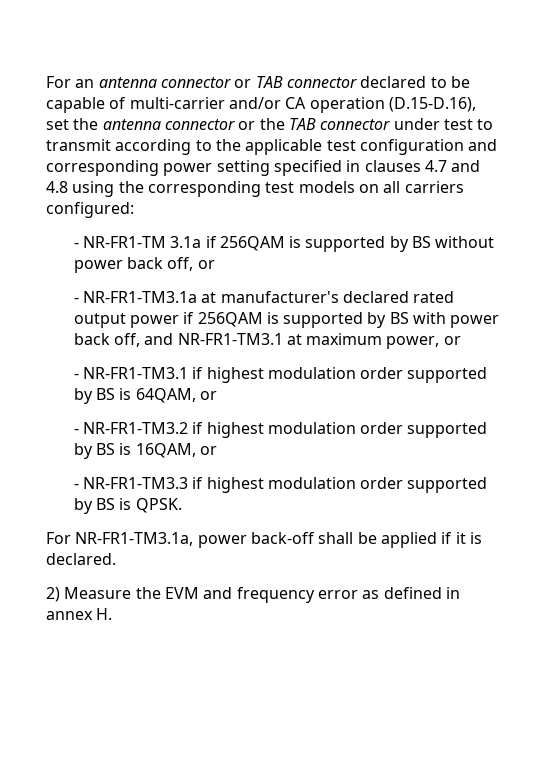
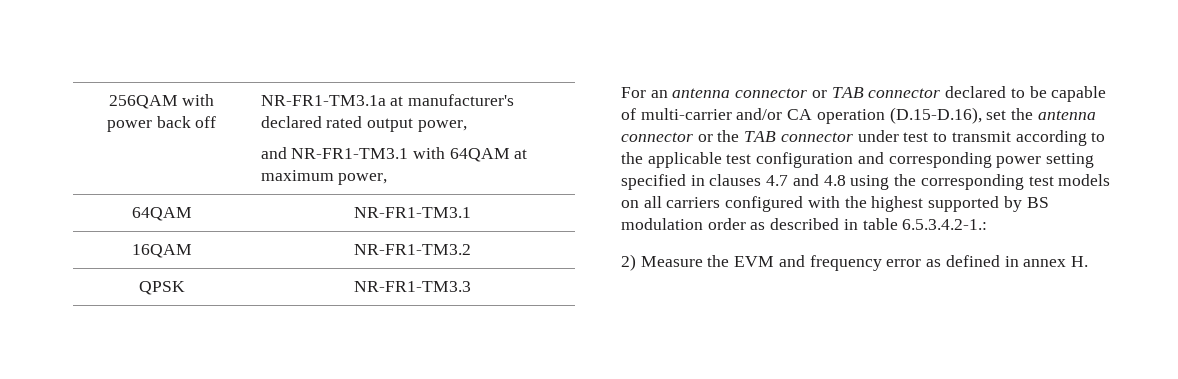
+ 256QAM with power back off | NR-FR1-TM3.1a at manufacturer's declared rated output power,
+ and NR-FR1-TM3.1 with 64QAM at maximum power,
+ 64QAM | NR-FR1-TM3.1
+ 16QAM | NR-FR1-TM3.2
+ QPSK | NR-FR1-TM3.3
- For an antenna connector or TAB connector declared to be capable of multi-carrier and/or CA operation (D.15-D.16), set the antenna connector or the TAB connector under test to transmit according to the applicable test configuration and corresponding power setting specified in clauses 4.7 and 4.8 using the corresponding test models on all carriers configured:
- - NR-FR1-TM 3.1a if 256QAM is supported by BS without power back off, or
- - NR-FR1-TM3.1a at manufacturer's declared rated output power if 256QAM is supported by BS with power back off, and NR-FR1-TM3.1 at maximum power, or
- - NR-FR1-TM3.1 if highest modulation order supported by BS is 64QAM, or
- - NR-FR1-TM3.2 if highest modulation order supported by BS is 16QAM, or
- - NR-FR1-TM3.3 if highest modulation order supported by BS is QPSK.
- For NR-FR1-TM3.1a, power back-off shall be applied if it is declared.
+ For an antenna connector or TAB connector declared to be capable of multi-carrier and/or CA operation (D.15-D.16), set the antenna connector or the TAB connector under test to transmit according to the applicable test configuration and corresponding power setting specified in clauses 4.7 and 4.8 using the corresponding test models on all carriers configured with the highest supported by BS modulation order as described in table 6.5.3.4.2-1.:

